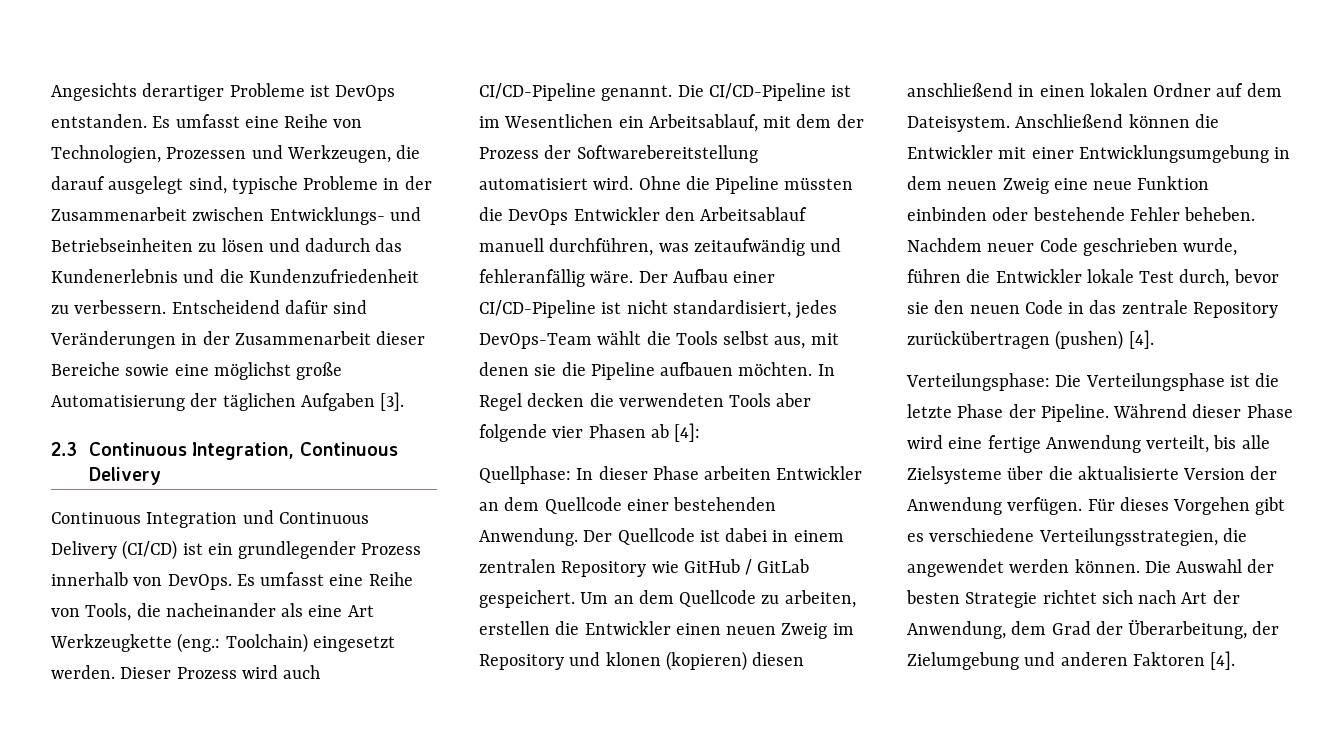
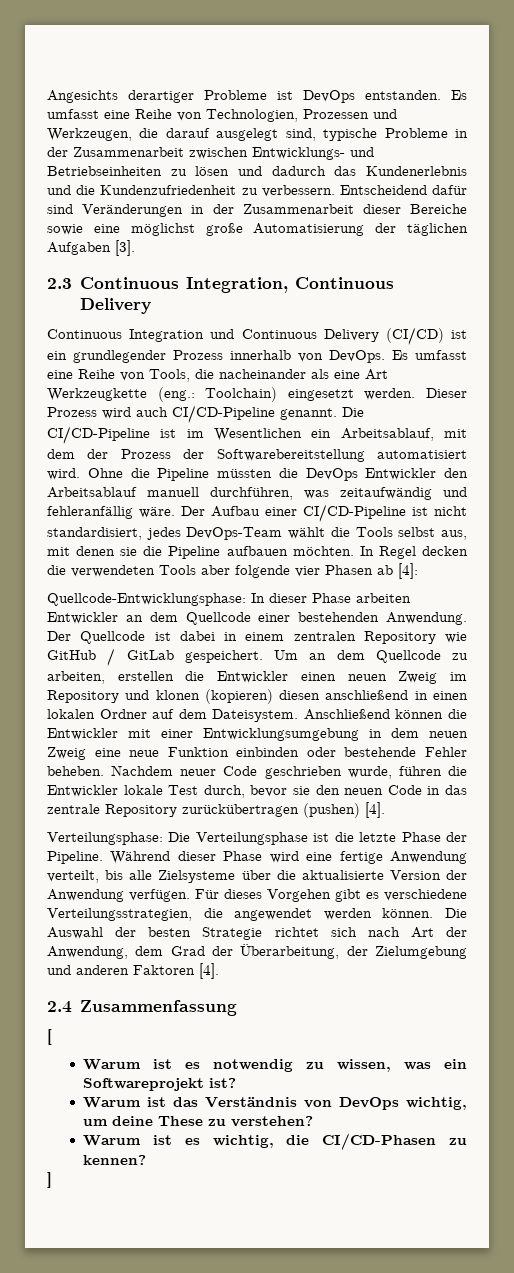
- Quellphase: In dieser Phase arbeiten Entwickler an dem Quellcode einer bestehenden Anwendung.
+ Quellcode-Entwicklungsphase: In dieser Phase arbeiten Entwickler an dem Quellcode einer bestehenden Anwendung.
+ 2.4 Zusammenfassung
+ [
+ Warum ist es notwendig zu wissen, was ein Softwareprojekt ist?
+ Warum ist das Verständnis von DevOps wichtig, um deine These zu verstehen?
+ Warum ist es wichtig, die CI/CD-Phasen zu kennen?
+ ]

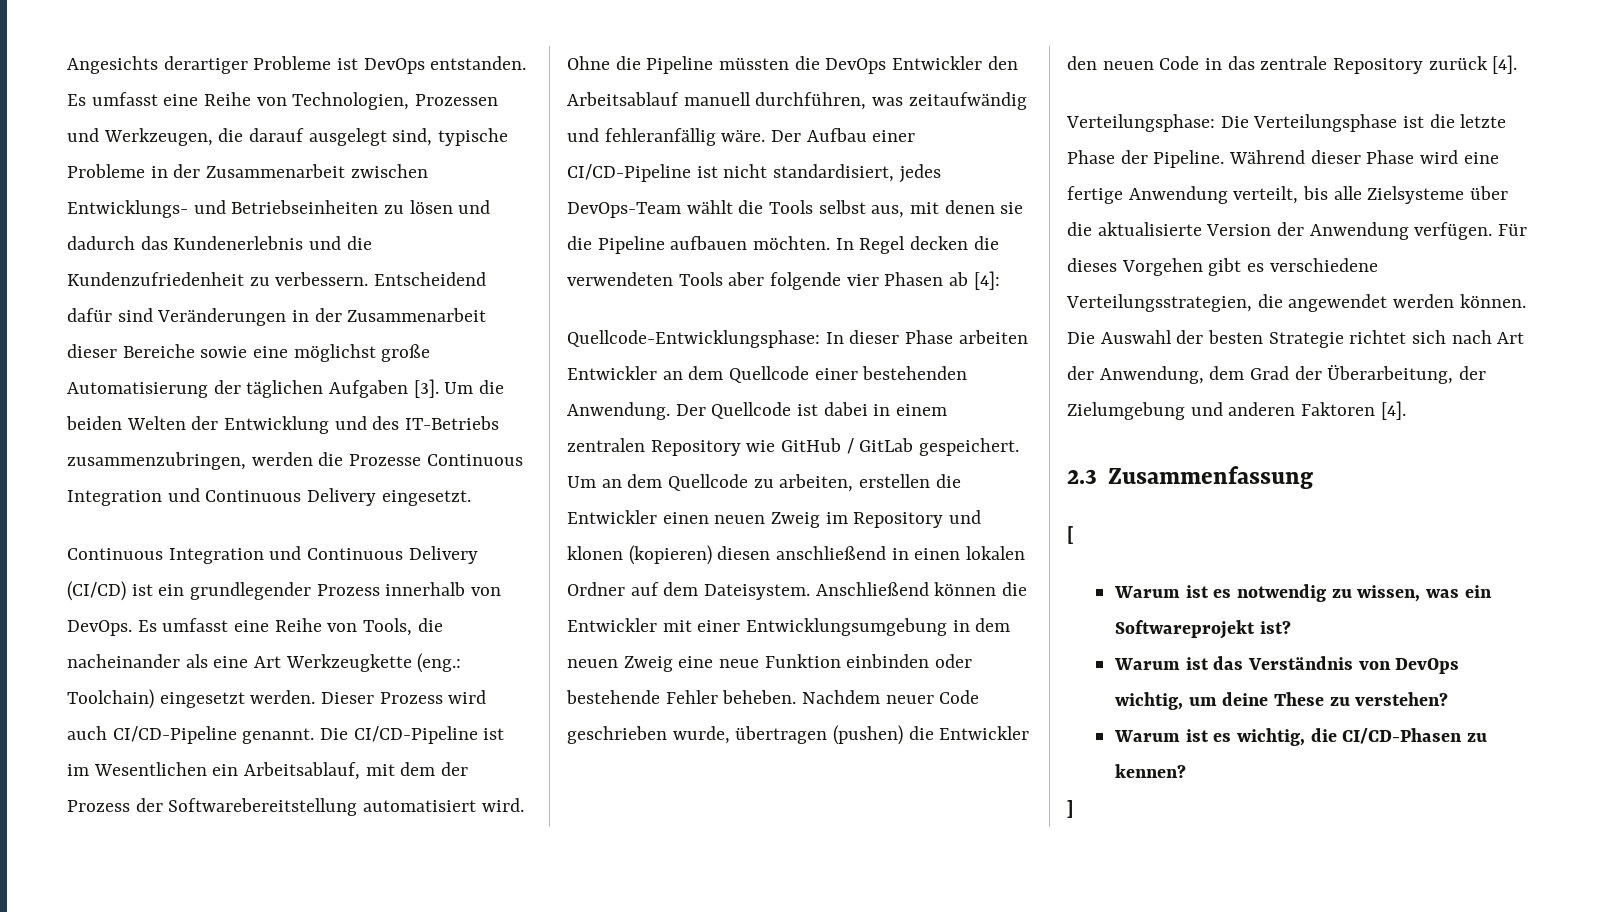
- Entscheidend dafür sind Veränderungen in der Zusammenarbeit dieser Bereiche sowie eine möglichst große Automatisierung der täglichen Aufgaben [3].
- 2.3 Continuous Integration, Continuous Delivery
+ Entscheidend dafür sind Veränderungen in der Zusammenarbeit dieser Bereiche sowie eine möglichst große Automatisierung der täglichen Aufgaben [3]. Um die beiden Welten der Entwicklung und des IT-Betriebs zusammenzubringen, werden die Prozesse Continuous Integration und Continuous Delivery eingesetzt.
- Nachdem neuer Code geschrieben wurde, führen die Entwickler lokale Test durch, bevor sie den neuen Code in das zentrale Repository zurückübertragen (pushen) [4].
+ Nachdem neuer Code geschrieben wurde, übertragen (pushen) die Entwickler den neuen Code in das zentrale Repository zurück [4].
- 2.4 Zusammenfassung
+ 2.3 Zusammenfassung

